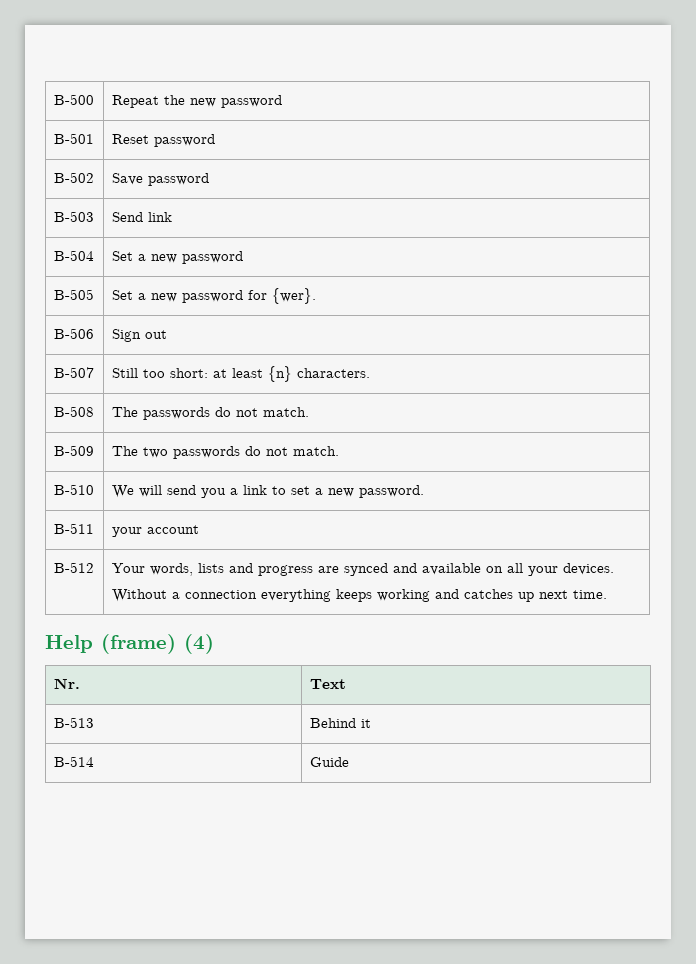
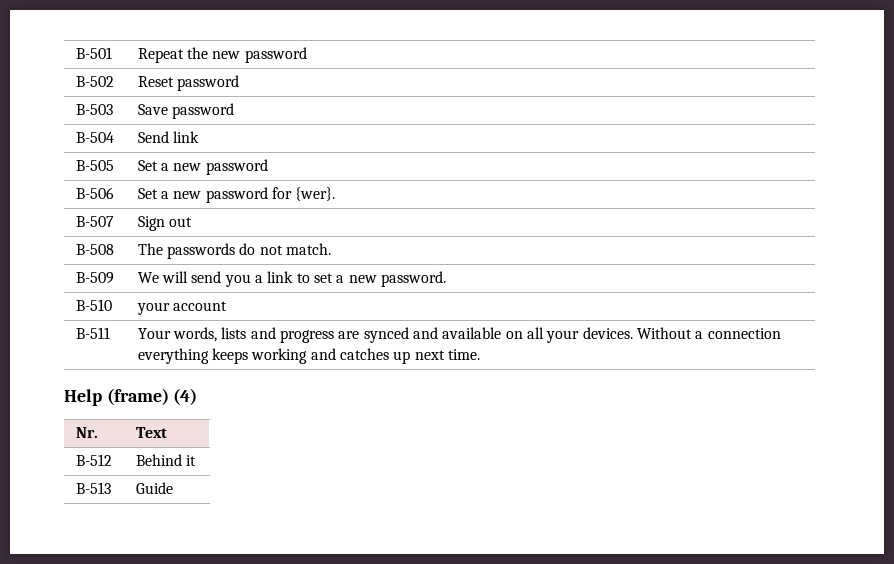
- B-500 | Repeat the new password
+ B-501 | Repeat the new password
- B-501 | Reset password
+ B-502 | Reset password
- B-502 | Save password
+ B-503 | Save password
- B-503 | Send link
+ B-504 | Send link
- B-504 | Set a new password
+ B-505 | Set a new password
- B-505 | Set a new password for {wer}.
+ B-506 | Set a new password for {wer}.
- B-506 | Sign out
+ B-507 | Sign out
- B-507 | Still too short: at least {n} characters.
- B-509 | The two passwords do not match.
- B-510 | We will send you a link to set a new password.
+ B-509 | We will send you a link to set a new password.
- B-511 | your account
+ B-510 | your account
- B-512 | Your words, lists and progress are synced and available on all your devices. Without a connection everything keeps working and catches up next time.
+ B-511 | Your words, lists and progress are synced and available on all your devices. Without a connection everything keeps working and catches up next time.
- B-513 | Behind it
+ B-512 | Behind it
- B-514 | Guide
+ B-513 | Guide

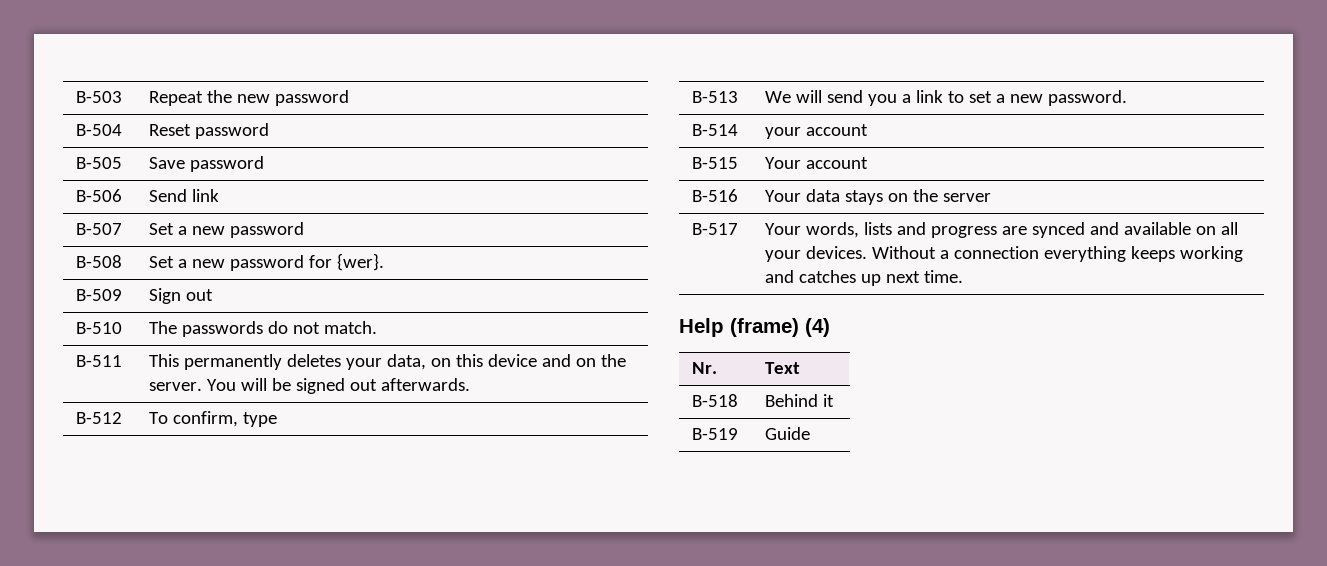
- B-501 | Repeat the new password
+ B-503 | Repeat the new password
- B-502 | Reset password
+ B-504 | Reset password
- B-503 | Save password
+ B-505 | Save password
- B-504 | Send link
+ B-506 | Send link
- B-505 | Set a new password
+ B-507 | Set a new password
- B-506 | Set a new password for {wer}.
+ B-508 | Set a new password for {wer}.
- B-507 | Sign out
+ B-509 | Sign out
- B-508 | The passwords do not match.
+ B-510 | The passwords do not match.
- B-509 | We will send you a link to set a new password.
+ B-511 | This permanently deletes your data, on this device and on the server. You will be signed out afterwards.
+ B-512 | To confirm, type
+ B-513 | We will send you a link to set a new password.
- B-510 | your account
+ B-514 | your account
- B-511 | Your words, lists and progress are synced and available on all your devices. Without a connection everything keeps working and catches up next time.
+ B-515 | Your account
+ B-516 | Your data stays on the server
+ B-517 | Your words, lists and progress are synced and available on all your devices. Without a connection everything keeps working and catches up next time.
- B-512 | Behind it
+ B-518 | Behind it
- B-513 | Guide
+ B-519 | Guide

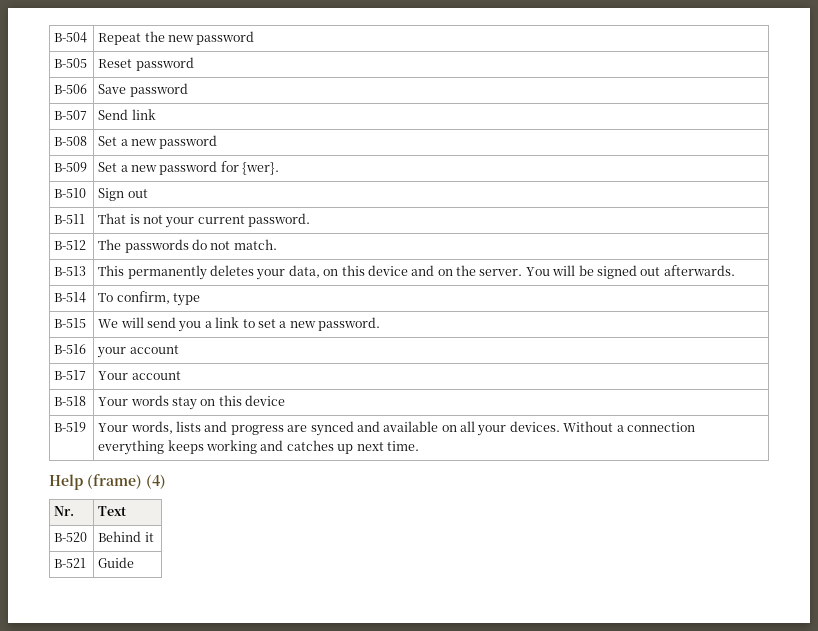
- B-503 | Repeat the new password
+ B-504 | Repeat the new password
- B-504 | Reset password
+ B-505 | Reset password
- B-505 | Save password
+ B-506 | Save password
- B-506 | Send link
+ B-507 | Send link
- B-507 | Set a new password
+ B-508 | Set a new password
- B-508 | Set a new password for {wer}.
+ B-509 | Set a new password for {wer}.
- B-509 | Sign out
+ B-510 | Sign out
- B-510 | The passwords do not match.
+ B-511 | That is not your current password.
+ B-512 | The passwords do not match.
- B-511 | This permanently deletes your data, on this device and on the server. You will be signed out afterwards.
+ B-513 | This permanently deletes your data, on this device and on the server. You will be signed out afterwards.
- B-512 | To confirm, type
+ B-514 | To confirm, type
- B-513 | We will send you a link to set a new password.
+ B-515 | We will send you a link to set a new password.
- B-514 | your account
+ B-516 | your account
- B-515 | Your account
+ B-517 | Your account
- B-516 | Your data stays on the server
- B-517 | Your words, lists and progress are synced and available on all your devices. Without a connection everything keeps working and catches up next time.
+ B-518 | Your words stay on this device
+ B-519 | Your words, lists and progress are synced and available on all your devices. Without a connection everything keeps working and catches up next time.
- B-518 | Behind it
+ B-520 | Behind it
- B-519 | Guide
+ B-521 | Guide

